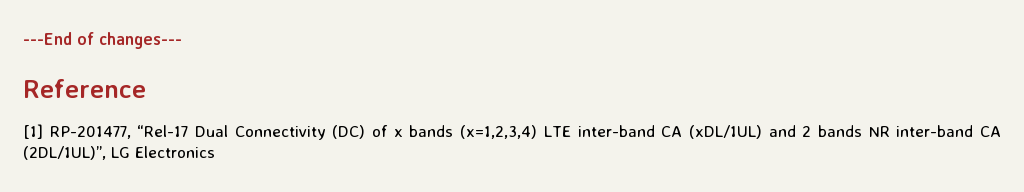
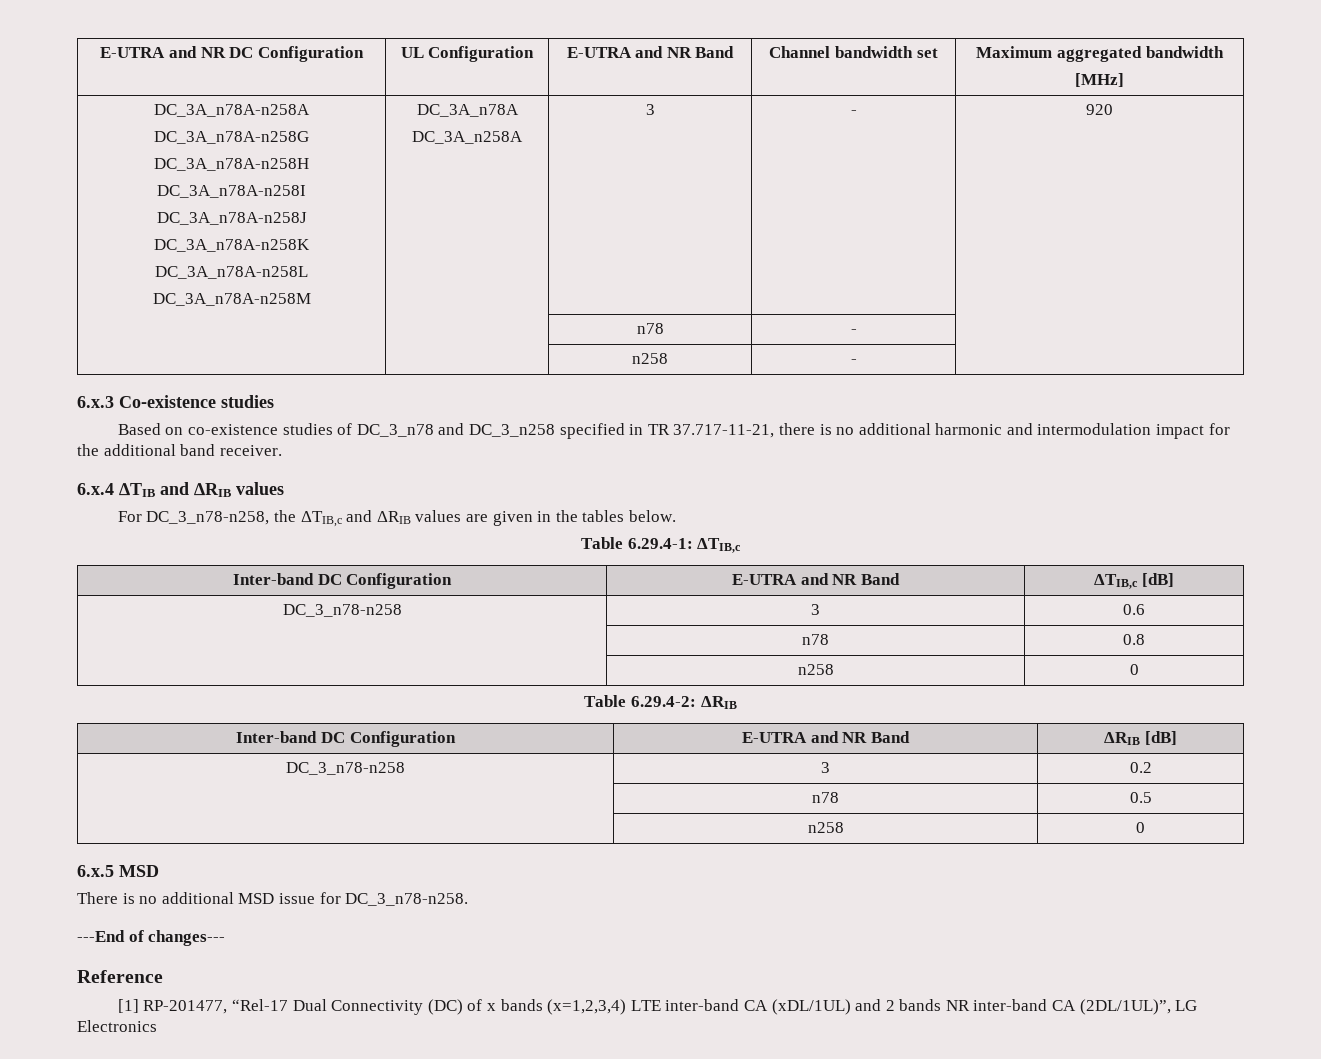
+ E-UTRA and NR DC Configuration | UL Configuration | E-UTRA and NR Band | Channel bandwidth set | Maximum aggregated bandwidth
+ [MHz]
+ DC_3A_n78A-n258A
+ DC_3A_n78A-n258G
+ DC_3A_n78A-n258H
+ DC_3A_n78A-n258I
+ DC_3A_n78A-n258J
+ DC_3A_n78A-n258K
+ DC_3A_n78A-n258L
+ DC_3A_n78A-n258M | DC_3A_n78A
+ DC_3A_n258A | 3 | - | 920
+ | | n78 | - |
+ | | n258 | - |
+ 6.x.3 Co-existence studies
+ Based on co-existence studies of DC_3_n78 and DC_3_n258 specified in TR 37.717-11-21, there is no additional harmonic and intermodulation impact for the additional band receiver.
+ 6.x.4 ∆TIB and ∆RIB values
+ For DC_3_n78-n258, the ΔTIB,c and ΔRIB values are given in the tables below.
+ Table 6.29.4-1: ΔTIB,c
+ Inter-band DC Configuration | E-UTRA and NR Band | ΔTIB,c [dB]
+ DC_3_n78-n258 | 3 | 0.6
+ | n78 | 0.8
+ | n258 | 0
+ Table 6.29.4-2: ΔRIB
+ Inter-band DC Configuration | E-UTRA and NR Band | ΔRIB [dB]
+ DC_3_n78-n258 | 3 | 0.2
+ | n78 | 0.5
+ | n258 | 0
+ 6.x.5 MSD
+ There is no additional MSD issue for DC_3_n78-n258.

